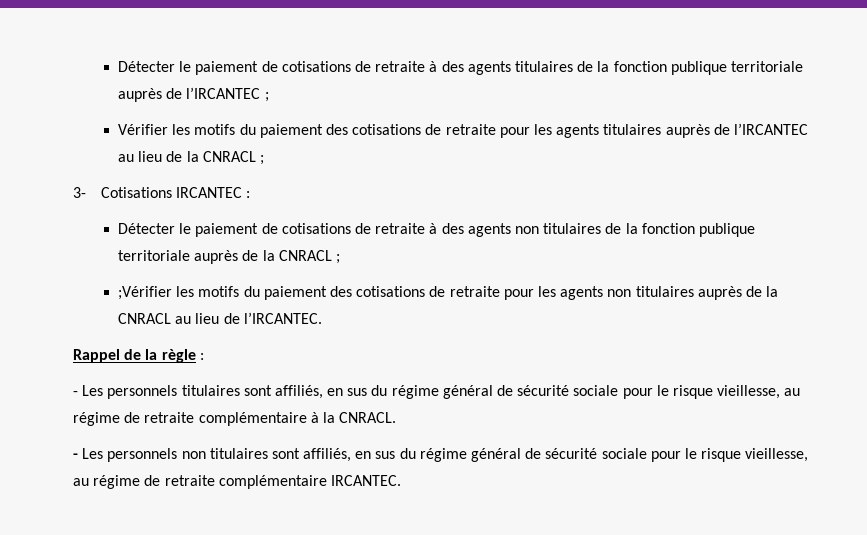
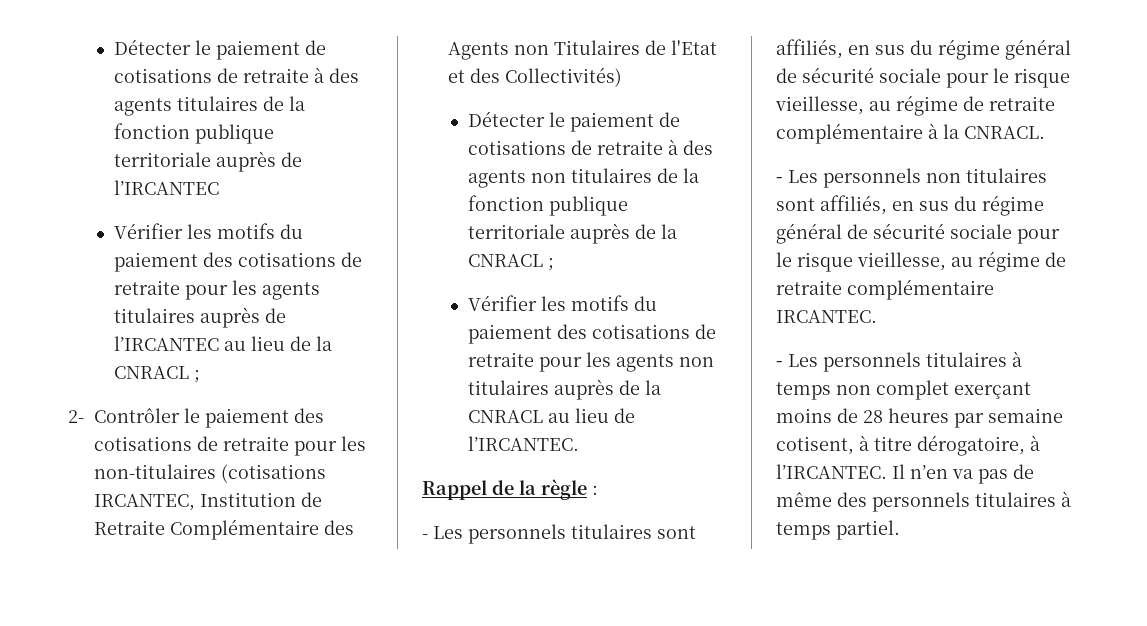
- Détecter le paiement de cotisations de retraite à des agents titulaires de la fonction publique territoriale auprès de l’IRCANTEC ;
+ Détecter le paiement de cotisations de retraite à des agents titulaires de la fonction publique territoriale auprès de l’IRCANTEC
- 3- Cotisations IRCANTEC :
+ 2- Contrôler le paiement des cotisations de retraite pour les non-titulaires (cotisations IRCANTEC, Institution de Retraite Complémentaire des Agents non Titulaires de l'Etat et des Collectivités)
- ;Vérifier les motifs du paiement des cotisations de retraite pour les agents non titulaires auprès de la CNRACL au lieu de l’IRCANTEC.
+ Vérifier les motifs du paiement des cotisations de retraite pour les agents non titulaires auprès de la CNRACL au lieu de l’IRCANTEC.
+ - Les personnels titulaires à temps non complet exerçant moins de 28 heures par semaine cotisent, à titre dérogatoire, à l’IRCANTEC. Il n’en va pas de même des personnels titulaires à temps partiel.

